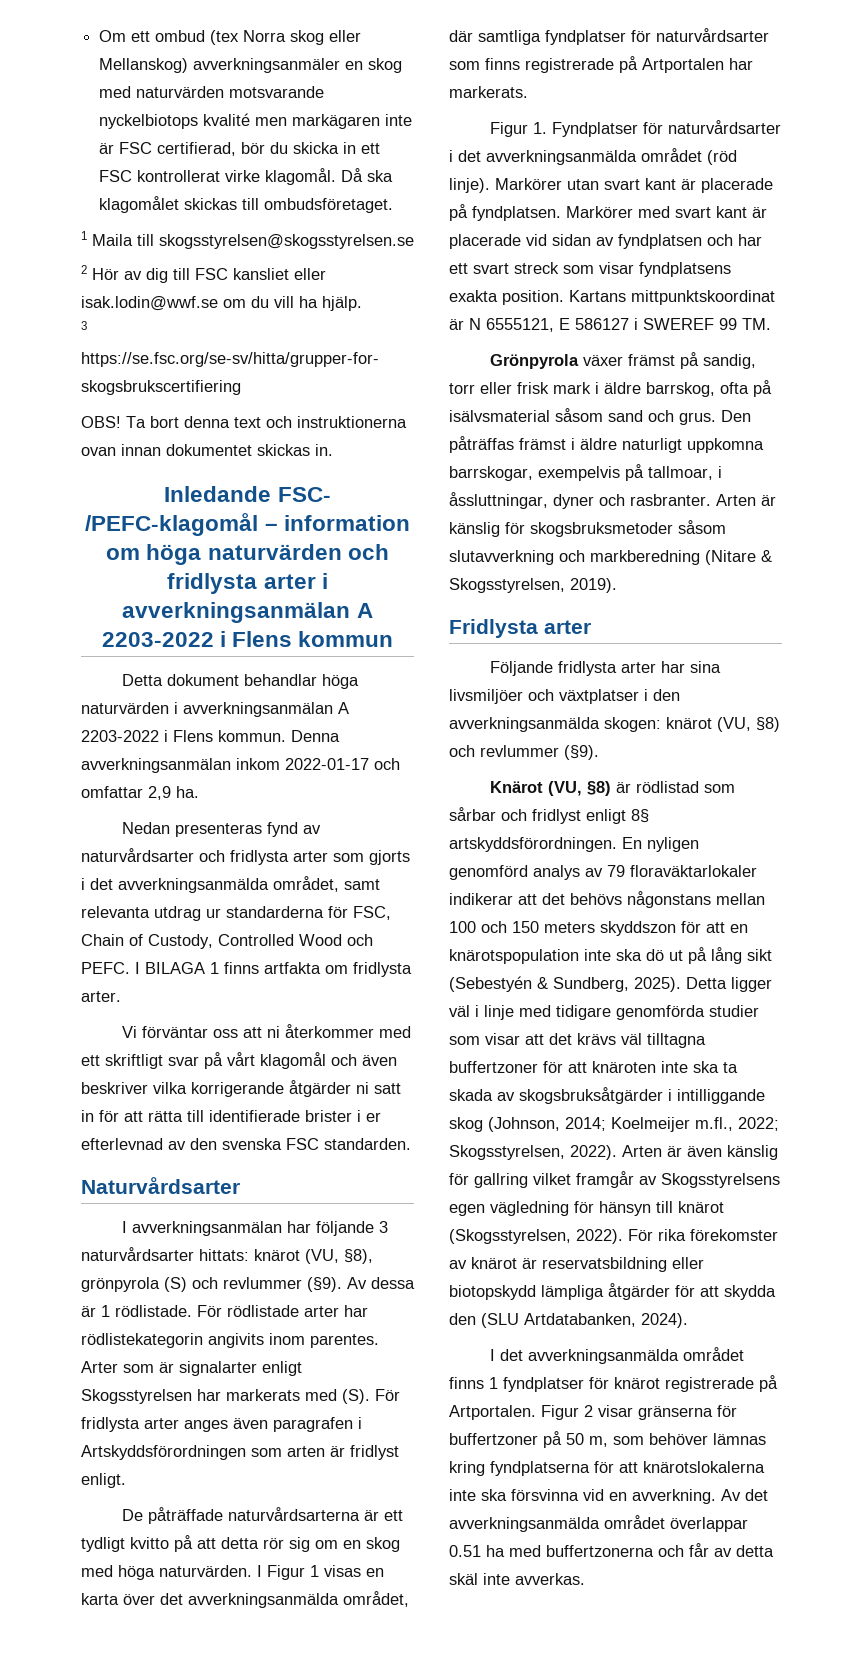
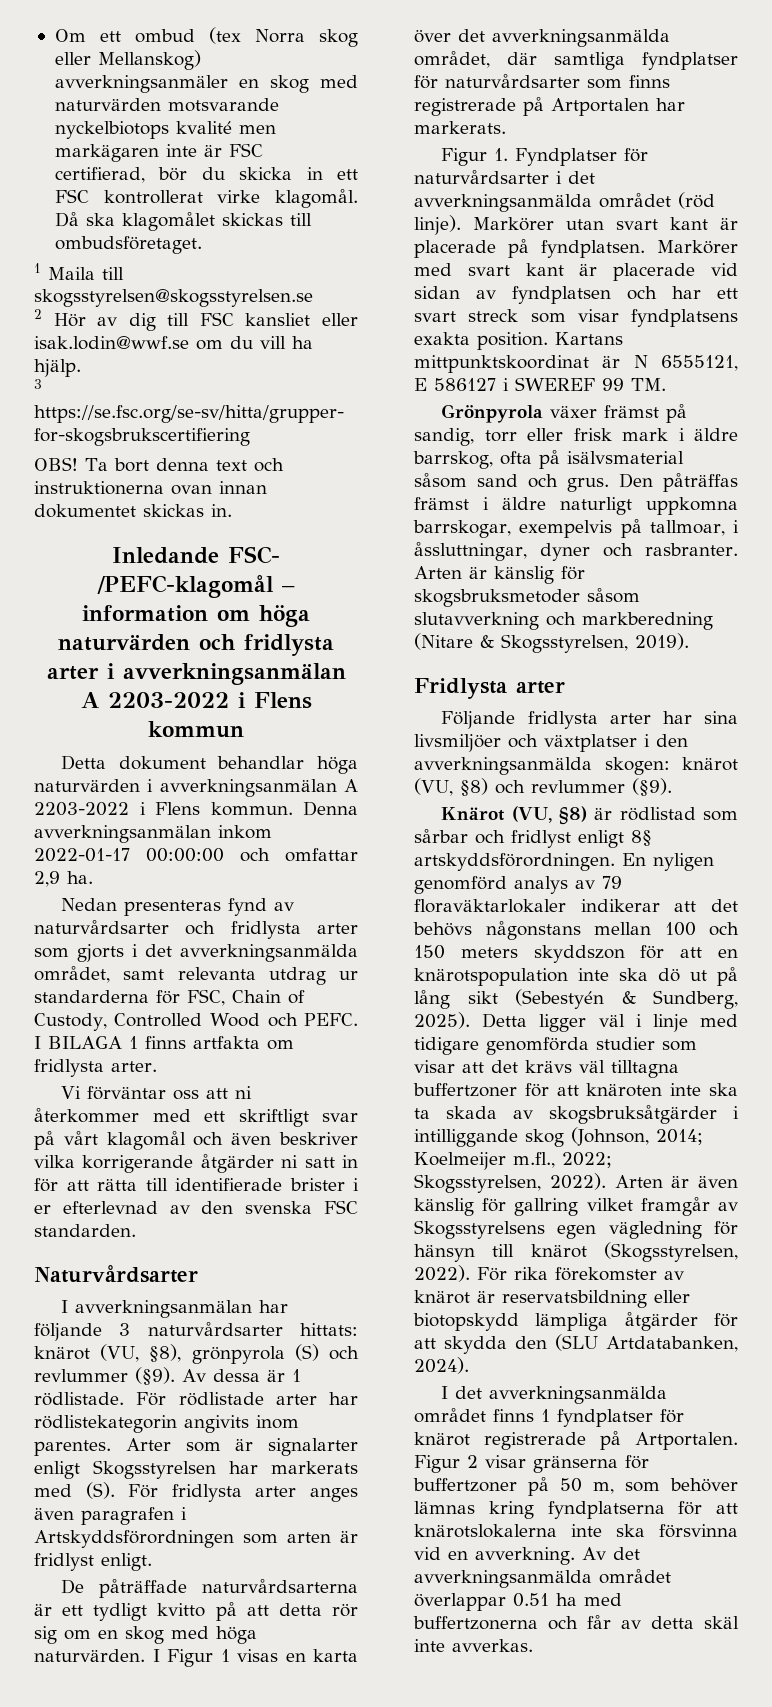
- Denna avverkningsanmälan inkom 2022-01-17 och omfattar 2,9 ha.
+ Denna avverkningsanmälan inkom 2022-01-17 00:00:00 och omfattar 2,9 ha.

